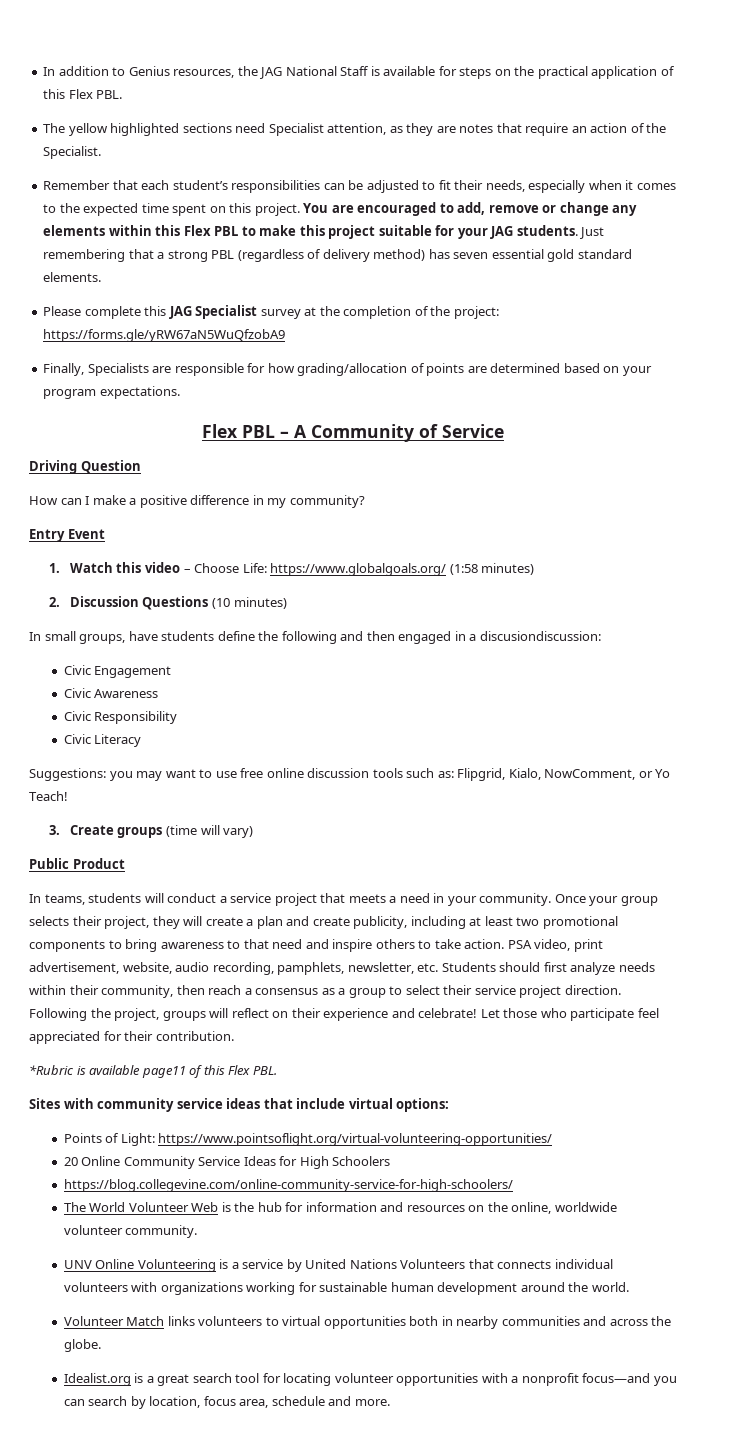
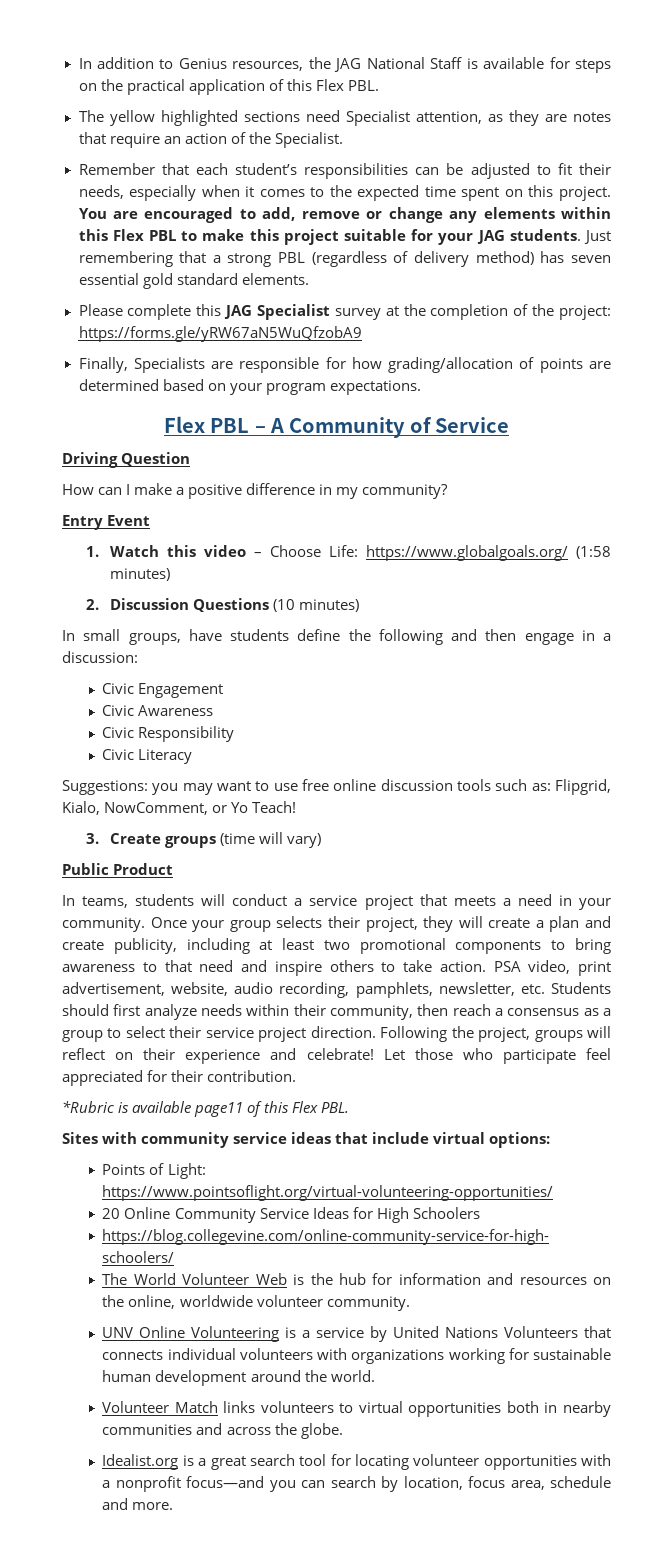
- In small groups, have students define the following and then engaged in a discusiondiscussion:
+ In small groups, have students define the following and then engage in a discussion:

